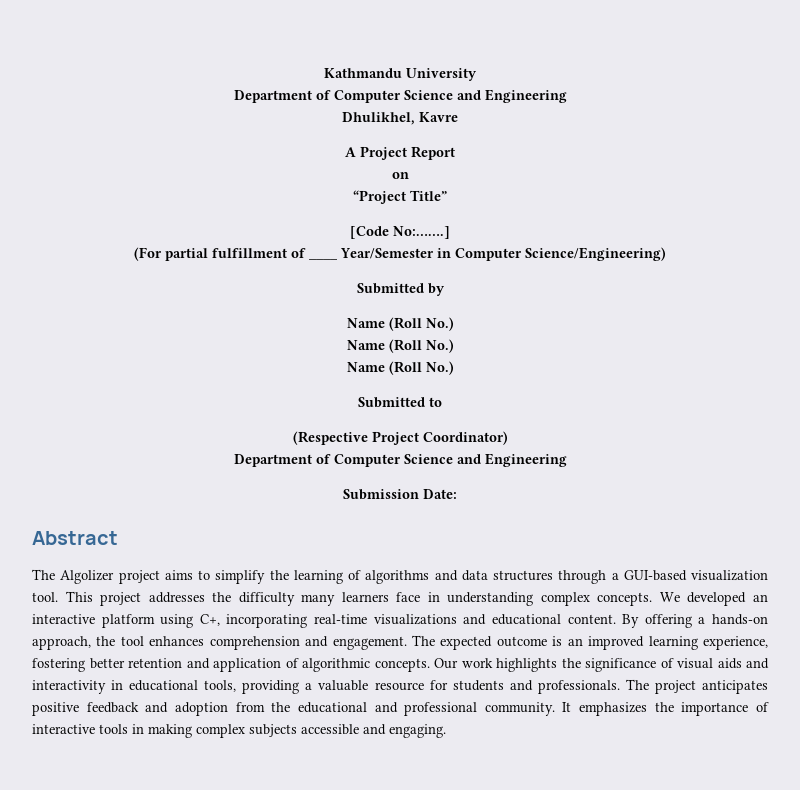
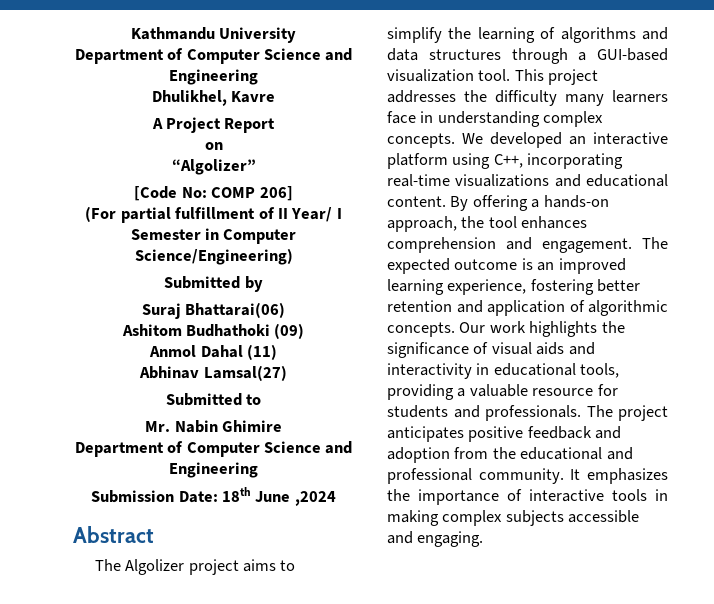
- “Project Title”
+ “Algolizer”
- [Code No:…….]
+ [Code No: COMP 206]
- (For partial fulfillment of ____ Year/Semester in Computer Science/Engineering)
+ (For partial fulfillment of II Year/ I Semester in Computer Science/Engineering)
  Submitted by
- Name (Roll No.)
- Name (Roll No.)
- Name (Roll No.)
+ Suraj Bhattarai(06)
+ Ashitom Budhathoki (09)
+ Anmol Dahal (11)
+ Abhinav Lamsal(27)
- (Respective Project Coordinator)
+ Mr. Nabin Ghimire
- Submission Date:
+ Submission Date: 18th June ,2024
- We developed an interactive platform using C+, incorporating real-time visualizations and educational content.
+ We developed an interactive platform using C++, incorporating real-time visualizations and educational content.

